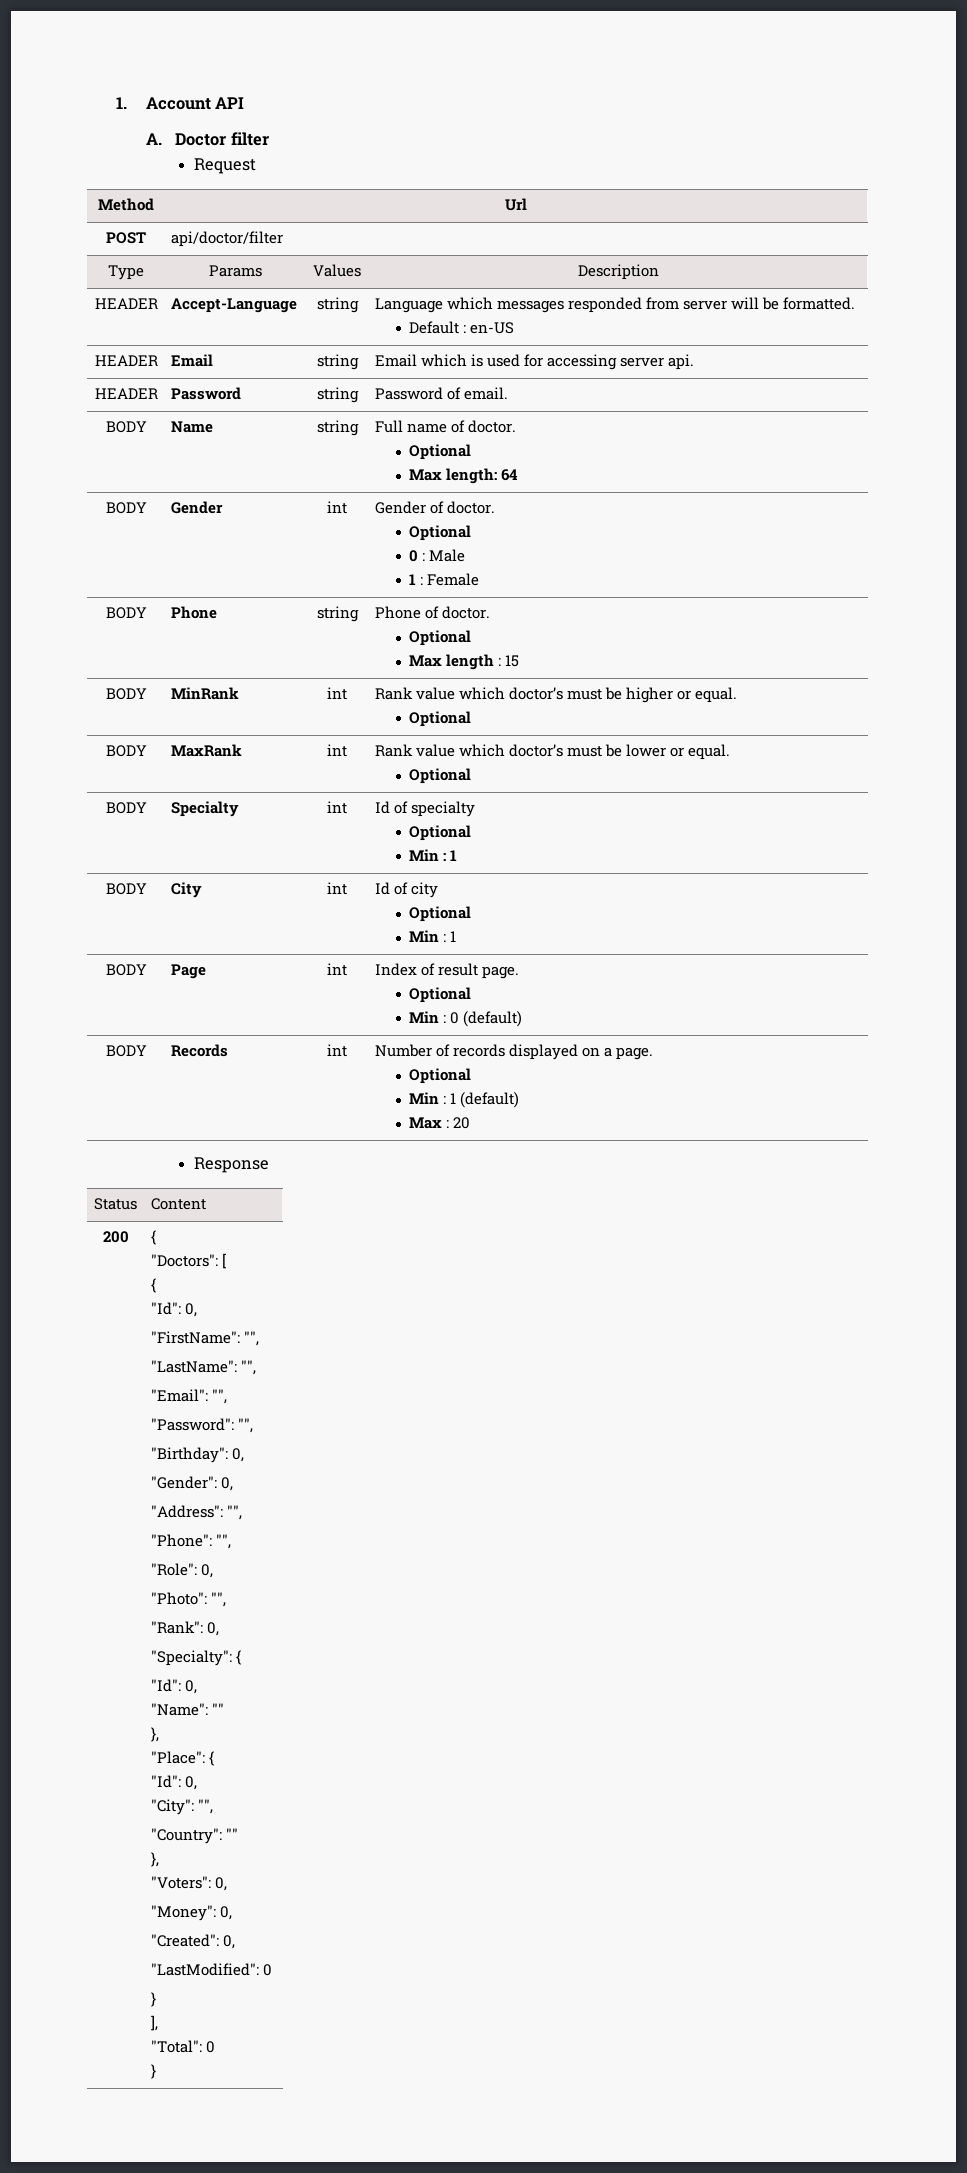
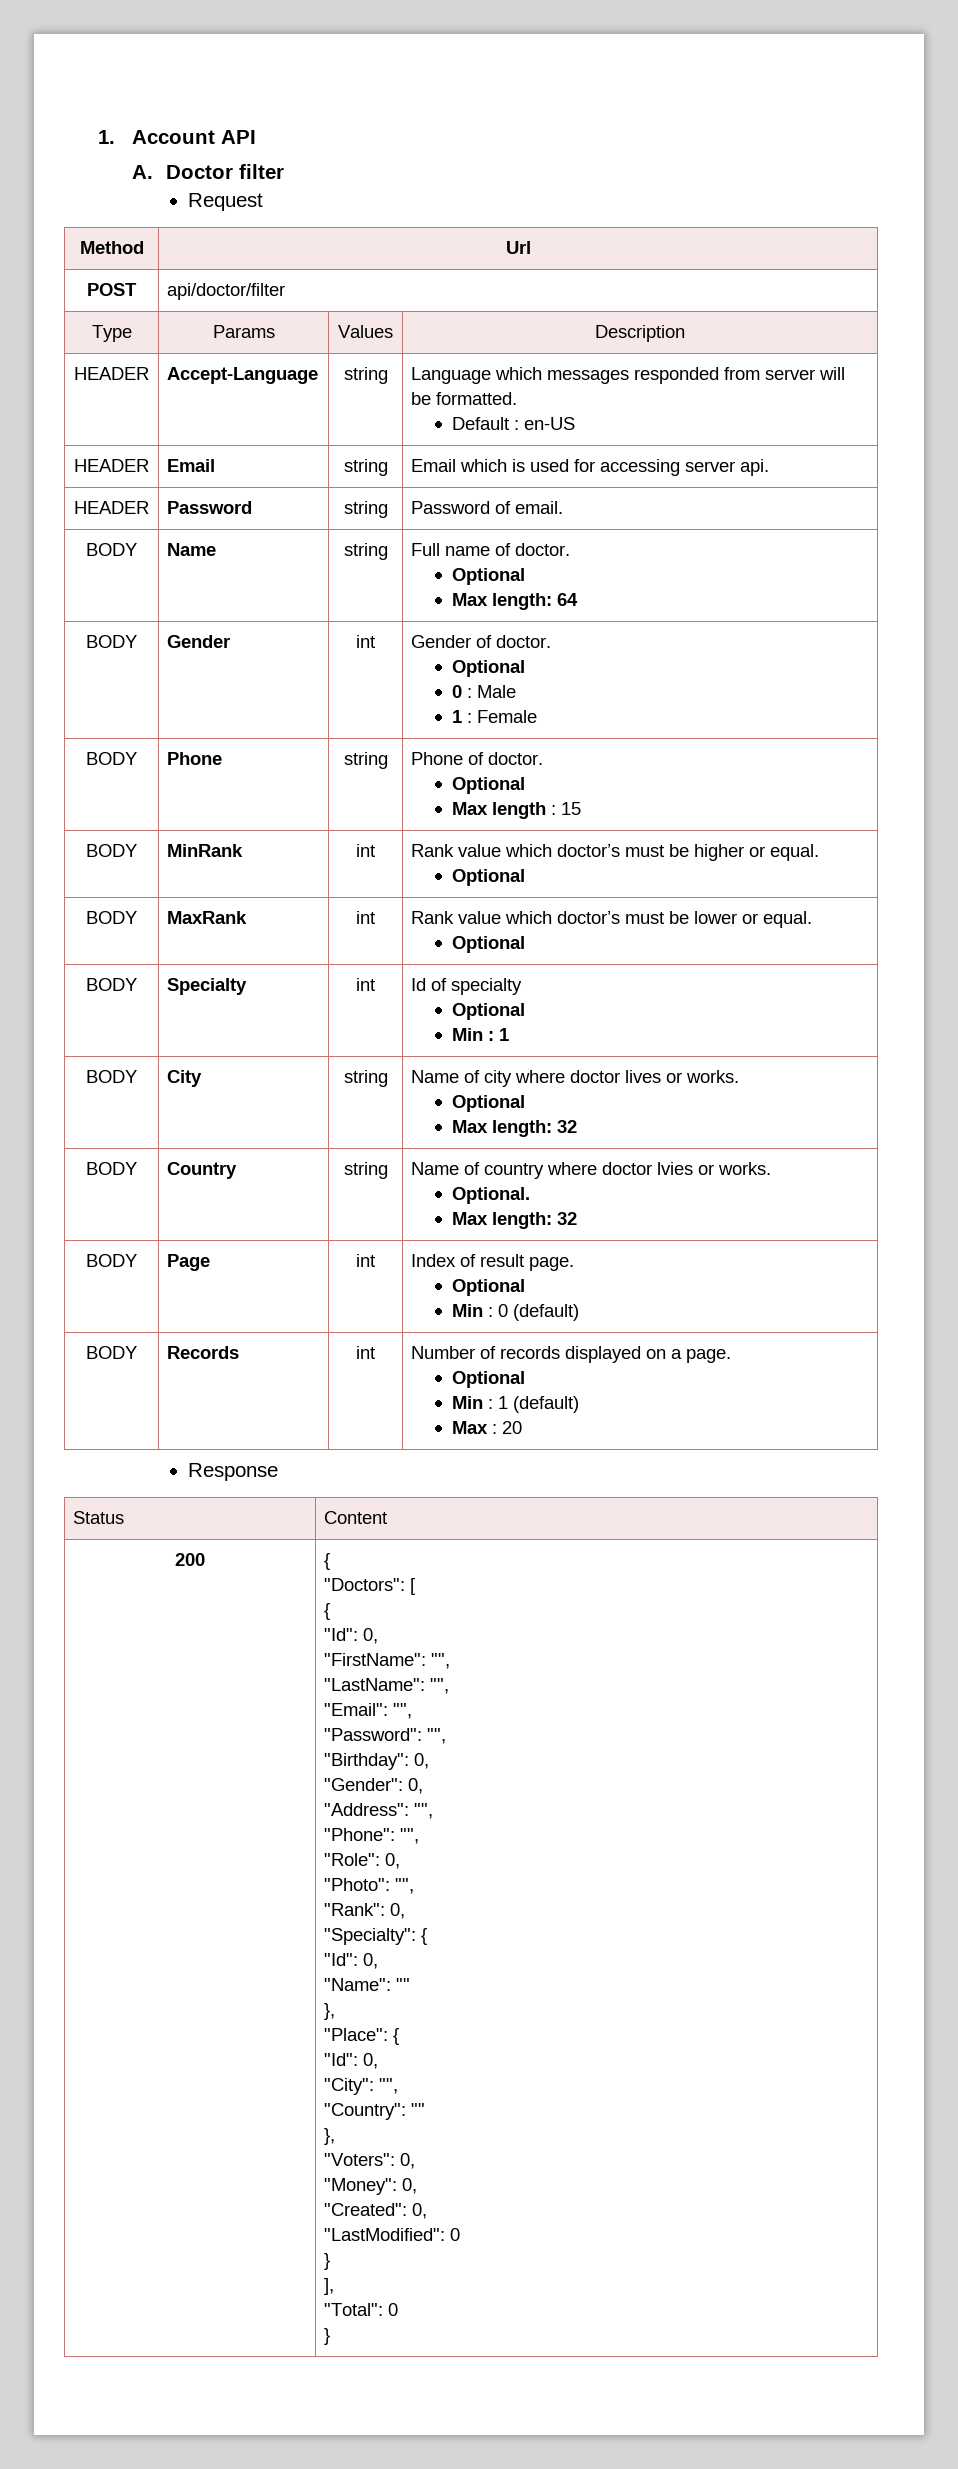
- BODY | City | int | Id of city
+ BODY | City | string | Name of city where doctor lives or works.
  Optional
- Min : 1
+ Max length: 32
+ BODY | Country | string | Name of country where doctor lvies or works.
+ Optional.
+ Max length: 32

